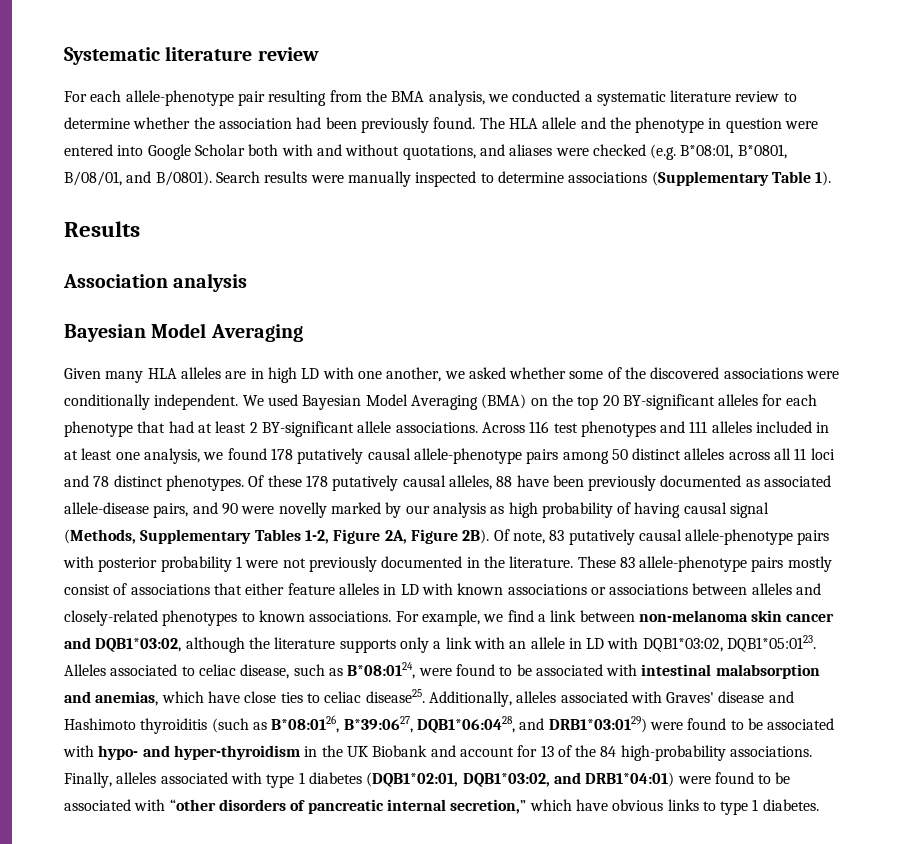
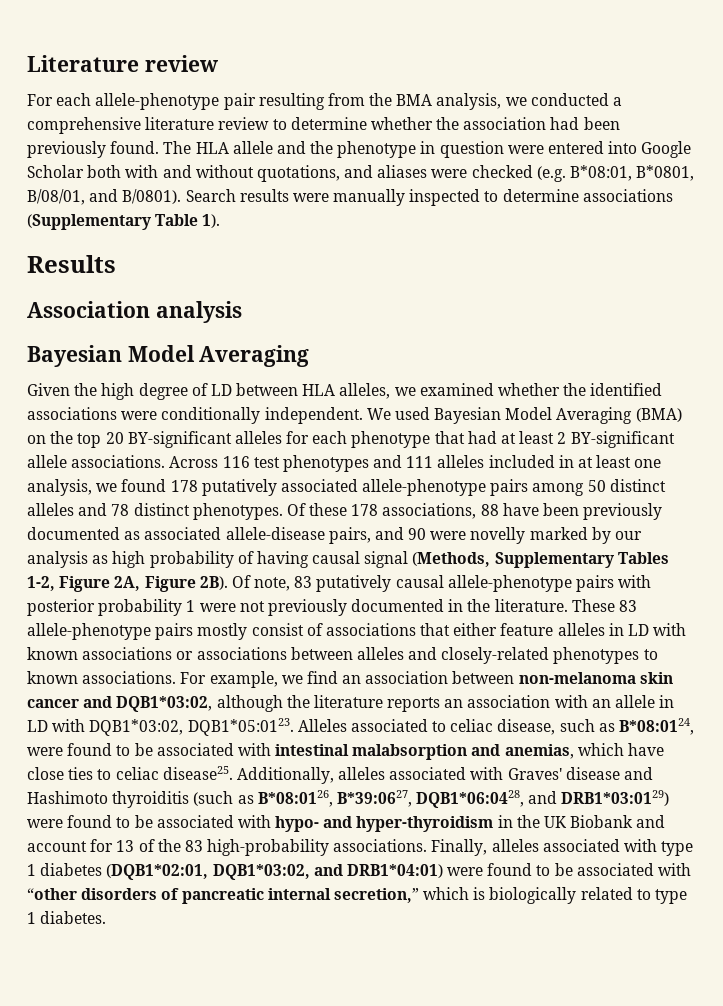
- Systematic literature review
+ Literature review
- For each allele-phenotype pair resulting from the BMA analysis, we conducted a systematic literature review to determine whether the association had been previously found.
+ For each allele-phenotype pair resulting from the BMA analysis, we conducted a comprehensive literature review to determine whether the association had been previously found.
- Given many HLA alleles are in high LD with one another, we asked whether some of the discovered associations were conditionally independent.
+ Given the high degree of LD between HLA alleles, we examined whether the identified associations were conditionally independent.
- Across 116 test phenotypes and 111 alleles included in at least one analysis, we found 178 putatively causal allele-phenotype pairs among 50 distinct alleles across all 11 loci and 78 distinct phenotypes.
+ Across 116 test phenotypes and 111 alleles included in at least one analysis, we found 178 putatively associated allele-phenotype pairs among 50 distinct alleles and 78 distinct phenotypes.
- Of these 178 putatively causal alleles, 88 have been previously documented as associated allele-disease pairs, and 90 were novelly marked by our analysis as high probability of having causal signal (Methods, Supplementary Tables 1-2, Figure 2A, Figure 2B).
+ Of these 178 associations, 88 have been previously documented as associated allele-disease pairs, and 90 were novelly marked by our analysis as high probability of having causal signal (Methods, Supplementary Tables 1-2, Figure 2A, Figure 2B).
- For example, we find a link between non-melanoma skin cancer and DQB1*03:02, although the literature supports only a link with an allele in LD with DQB1*03:02, DQB1*05:0123.
+ For example, we find an association between non-melanoma skin cancer and DQB1*03:02, although the literature reports an association with an allele in LD with DQB1*03:02, DQB1*05:0123.
- Additionally, alleles associated with Graves' disease and Hashimoto thyroiditis (such as B*08:0126, B*39:0627, DQB1*06:0428, and DRB1*03:0129) were found to be associated with hypo- and hyper-thyroidism in the UK Biobank and account for 13 of the 84 high-probability associations.
+ Additionally, alleles associated with Graves' disease and Hashimoto thyroiditis (such as B*08:0126, B*39:0627, DQB1*06:0428, and DRB1*03:0129) were found to be associated with hypo- and hyper-thyroidism in the UK Biobank and account for 13 of the 83 high-probability associations.
- Finally, alleles associated with type 1 diabetes (DQB1*02:01, DQB1*03:02, and DRB1*04:01) were found to be associated with “other disorders of pancreatic internal secretion,” which have obvious links to type 1 diabetes.
+ Finally, alleles associated with type 1 diabetes (DQB1*02:01, DQB1*03:02, and DRB1*04:01) were found to be associated with “other disorders of pancreatic internal secretion,” which is biologically related to type 1 diabetes.

